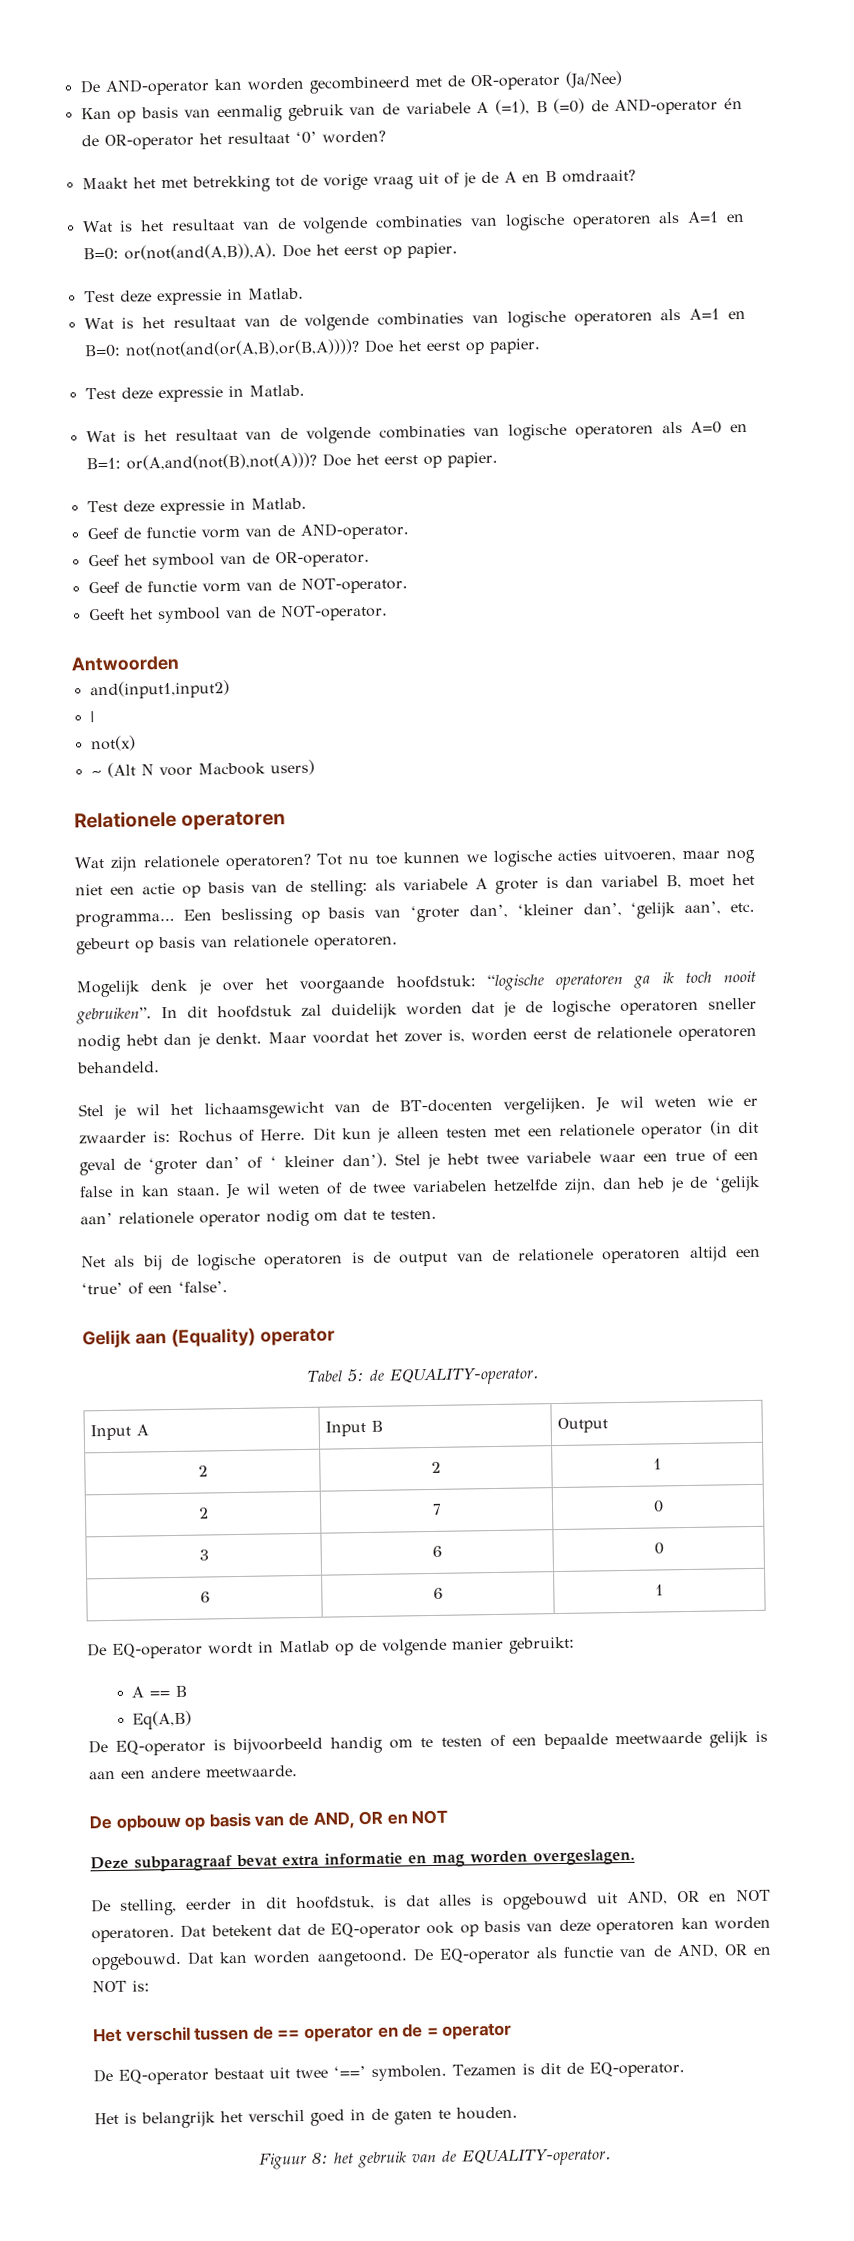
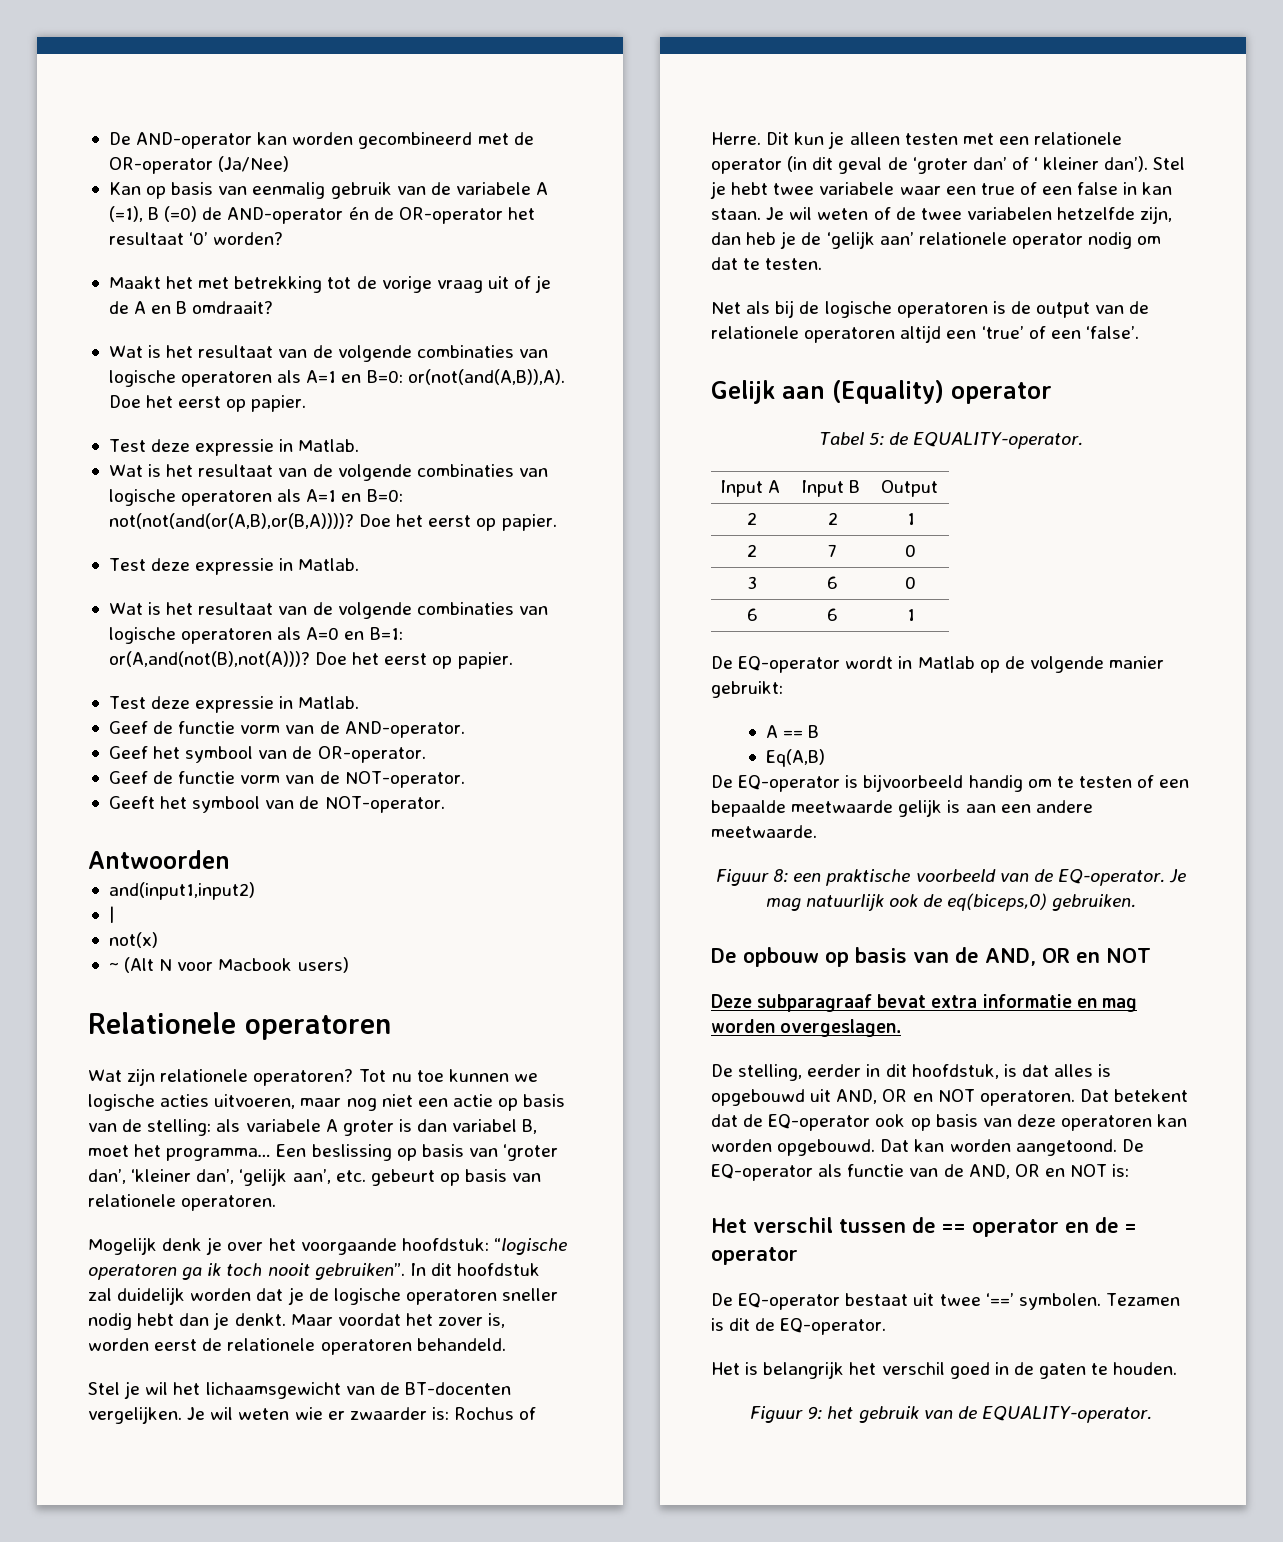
+ Figuur 8: een praktische voorbeeld van de EQ-operator. Je mag natuurlijk ook de eq(biceps,0) gebruiken.
- Figuur 8: het gebruik van de EQUALITY-operator.
+ Figuur 9: het gebruik van de EQUALITY-operator.

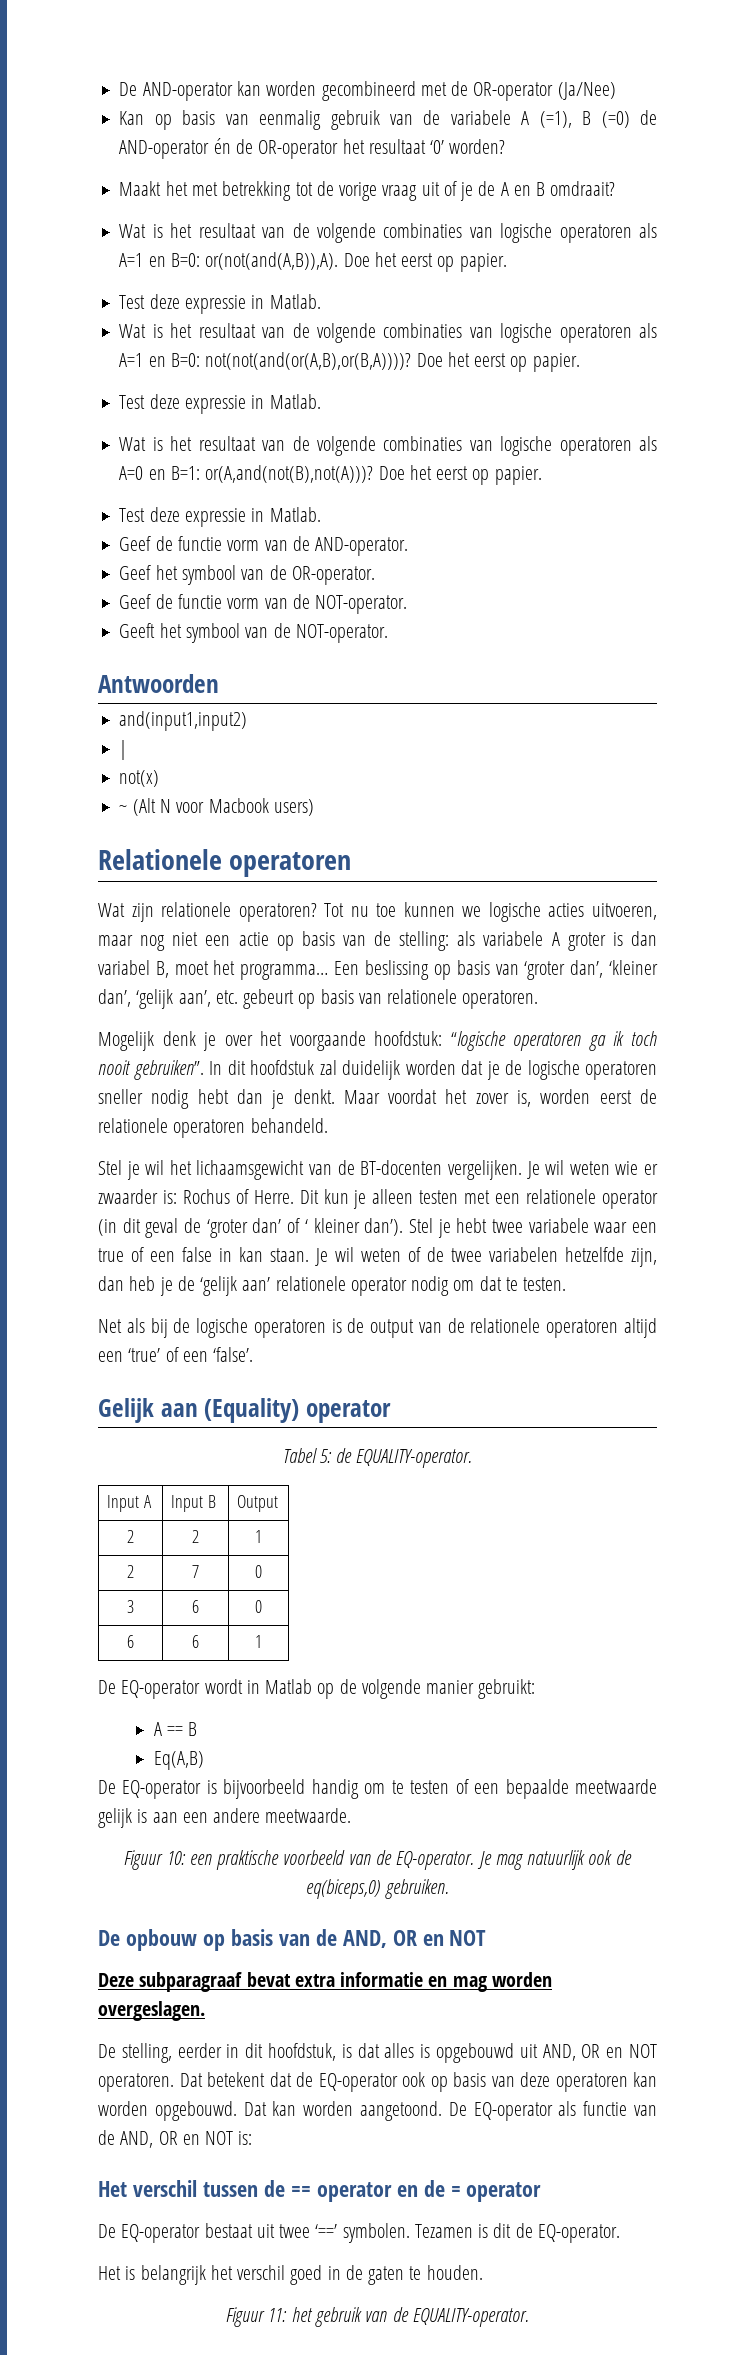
- Figuur 8: een praktische voorbeeld van de EQ-operator.
+ Figuur 10: een praktische voorbeeld van de EQ-operator.
- Figuur 9: het gebruik van de EQUALITY-operator.
+ Figuur 11: het gebruik van de EQUALITY-operator.

